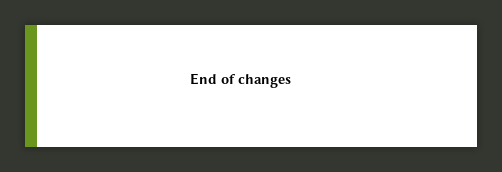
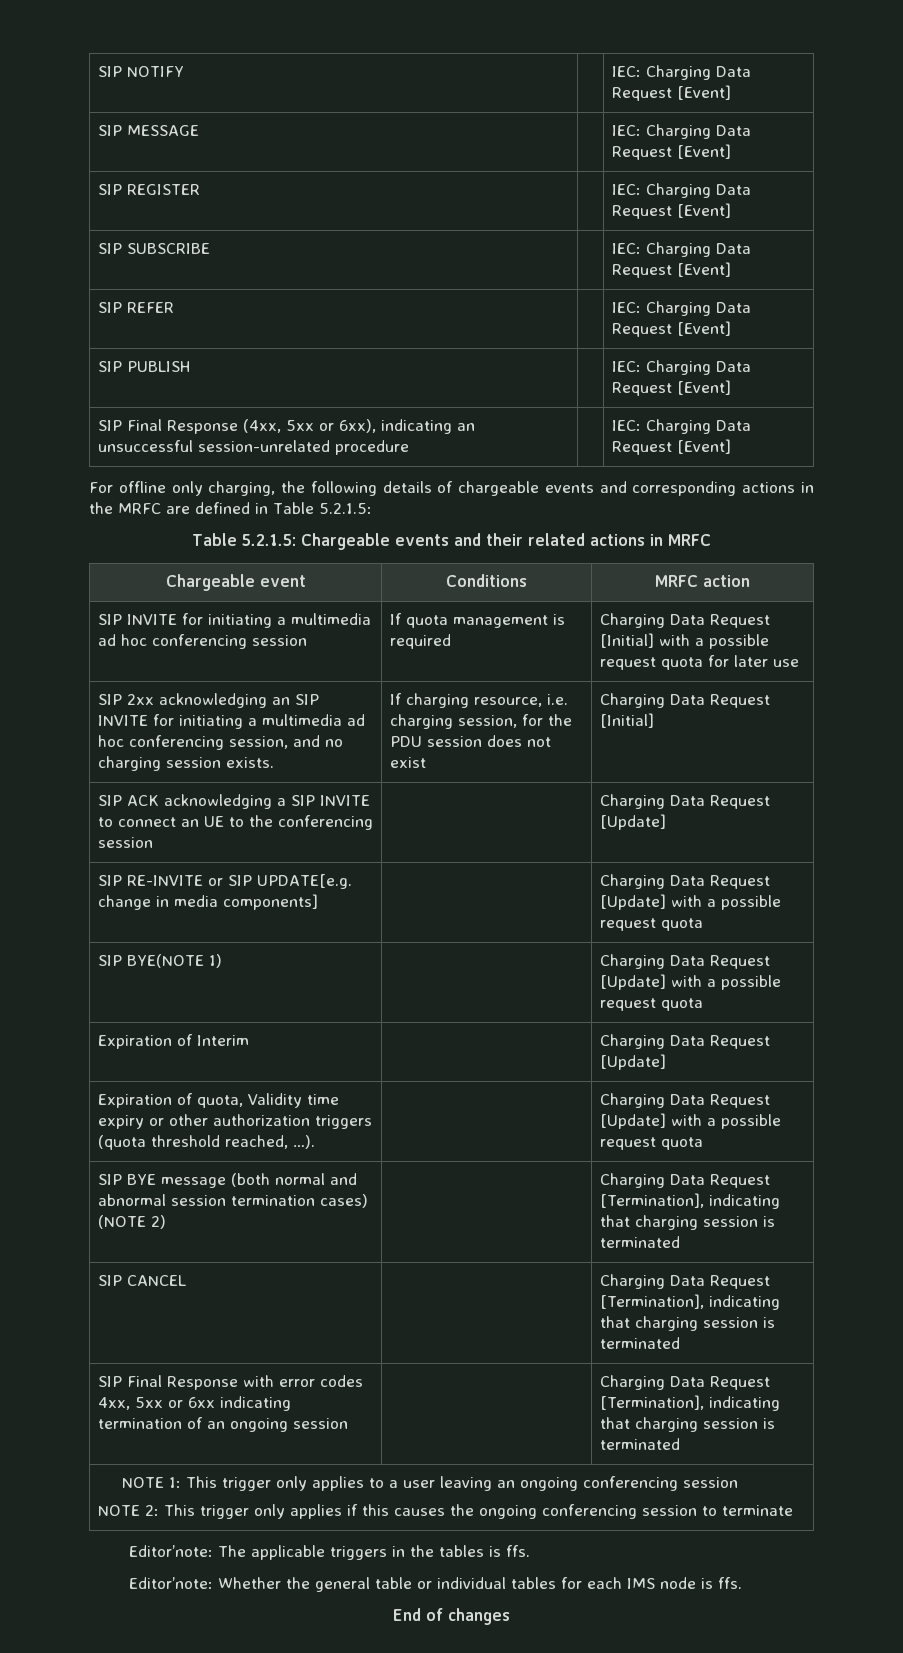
+ SIP NOTIFY | | IEC: Charging Data Request [Event]
+ SIP MESSAGE | | IEC: Charging Data Request [Event]
+ SIP REGISTER | | IEC: Charging Data Request [Event]
+ SIP SUBSCRIBE | | IEC: Charging Data Request [Event]
+ SIP REFER | | IEC: Charging Data Request [Event]
+ SIP PUBLISH | | IEC: Charging Data Request [Event]
+ SIP Final Response (4xx, 5xx or 6xx), indicating an unsuccessful session-unrelated procedure | | IEC: Charging Data Request [Event]
+ For offline only charging, the following details of chargeable events and corresponding actions in the MRFC are defined in Table 5.2.1.5:
+ Table 5.2.1.5: Chargeable events and their related actions in MRFC
+ Chargeable event | Conditions | MRFC action
+ SIP INVITE for initiating a multimedia ad hoc conferencing session | If quota management is required | Charging Data Request [Initial] with a possible request quota for later use
+ SIP 2xx acknowledging an SIP INVITE for initiating a multimedia ad hoc conferencing session, and no charging session exists. | If charging resource, i.e. charging session, for the PDU session does not exist | Charging Data Request [Initial]
+ SIP ACK acknowledging a SIP INVITE to connect an UE to the conferencing session | | Charging Data Request [Update]
+ SIP RE-INVITE or SIP UPDATE[e.g. change in media components] | | Charging Data Request [Update] with a possible request quota
+ SIP BYE(NOTE 1) | | Charging Data Request [Update] with a possible request quota
+ Expiration of Interim | | Charging Data Request [Update]
+ Expiration of quota, Validity time expiry or other authorization triggers (quota threshold reached, …). | | Charging Data Request [Update] with a possible request quota
+ SIP BYE message (both normal and abnormal session termination cases) (NOTE 2) | | Charging Data Request [Termination], indicating that charging session is terminated
+ SIP CANCEL | | Charging Data Request [Termination], indicating that charging session is terminated
+ SIP Final Response with error codes 4xx, 5xx or 6xx indicating termination of an ongoing session | | Charging Data Request [Termination], indicating that charging session is terminated
+ NOTE 1: This trigger only applies to a user leaving an ongoing conferencing session
+ NOTE 2: This trigger only applies if this causes the ongoing conferencing session to terminate
+ Editor’note: The applicable triggers in the tables is ffs.
+ Editor’note: Whether the general table or individual tables for each IMS node is ffs.

